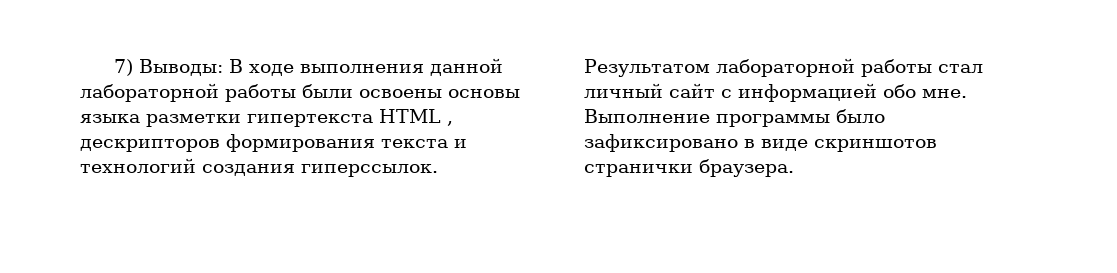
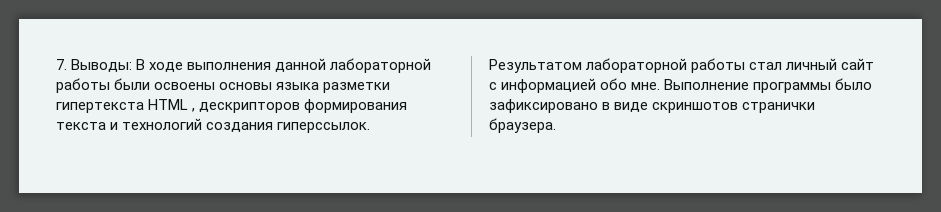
- 7) Выводы: В ходе выполнения данной лабораторной работы были освоены основы языка разметки гипертекста HTML , дескрипторов формирования текста и технологий создания гиперссылок.
+ 7. Выводы: В ходе выполнения данной лабораторной работы были освоены основы языка разметки гипертекста HTML , дескрипторов формирования текста и технологий создания гиперссылок.

